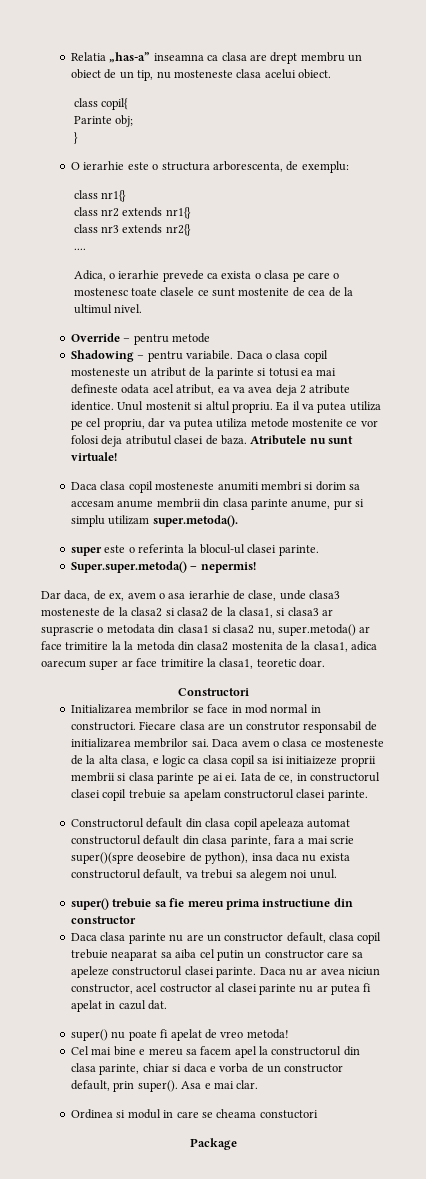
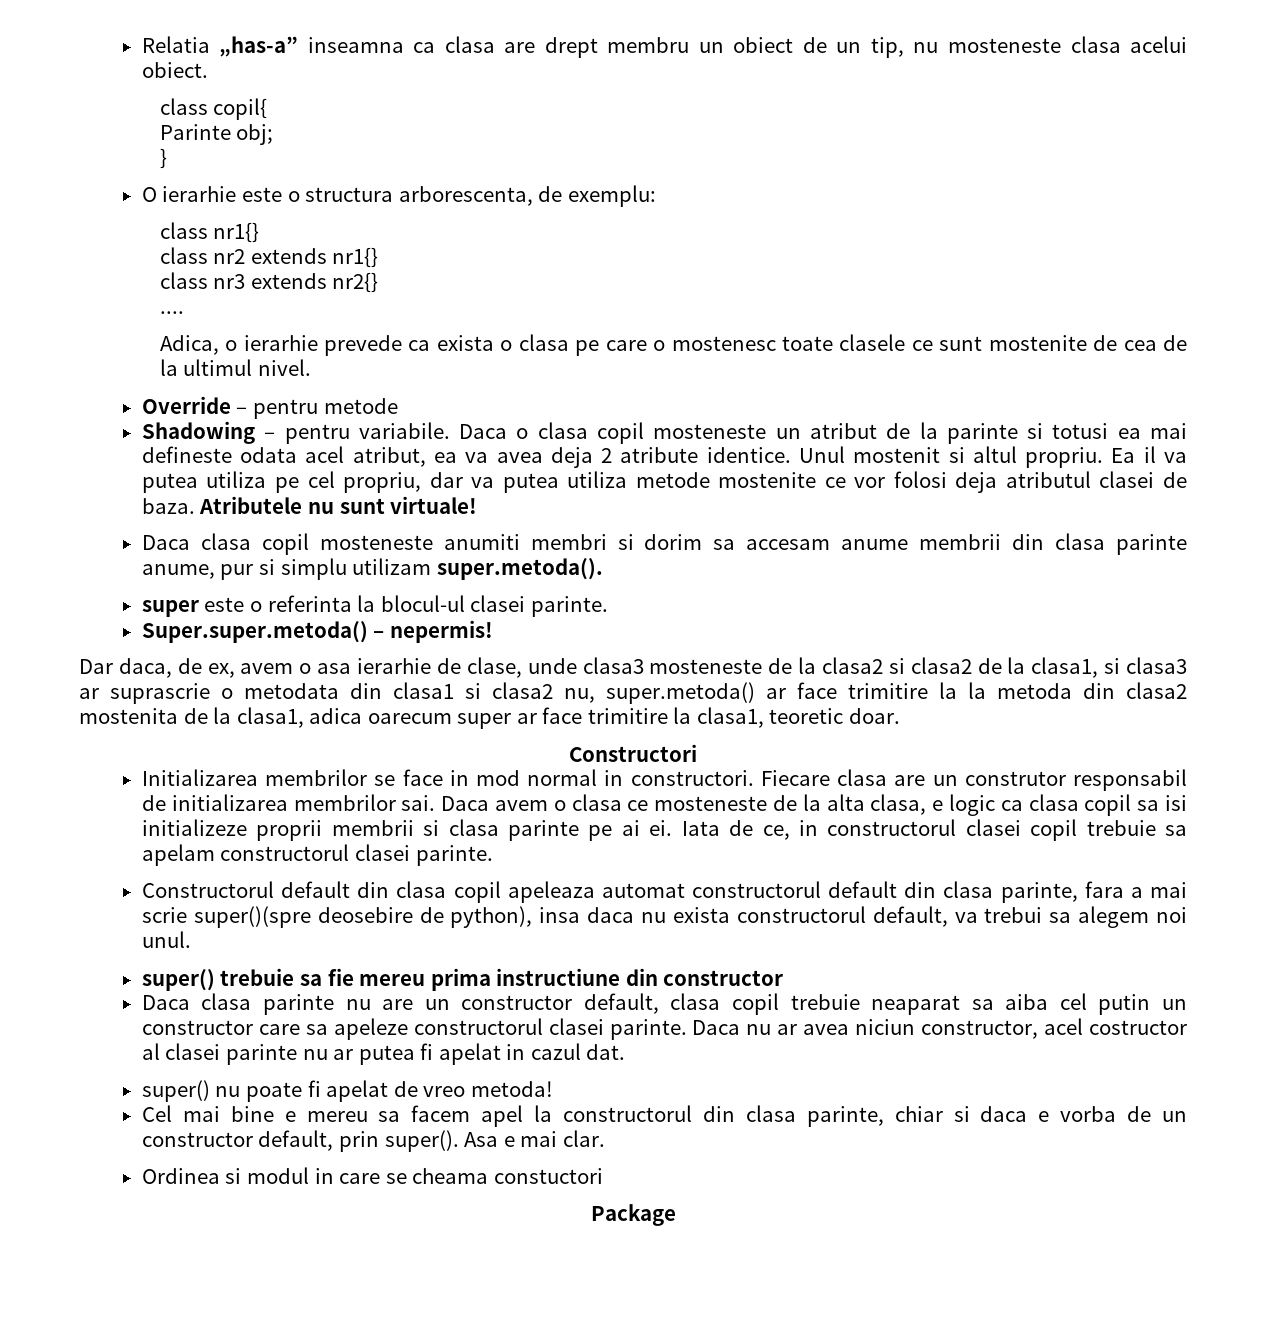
- Daca avem o clasa ce mosteneste de la alta clasa, e logic ca clasa copil sa isi initiaizeze proprii membrii si clasa parinte pe ai ei.
+ Daca avem o clasa ce mosteneste de la alta clasa, e logic ca clasa copil sa isi initializeze proprii membrii si clasa parinte pe ai ei.

